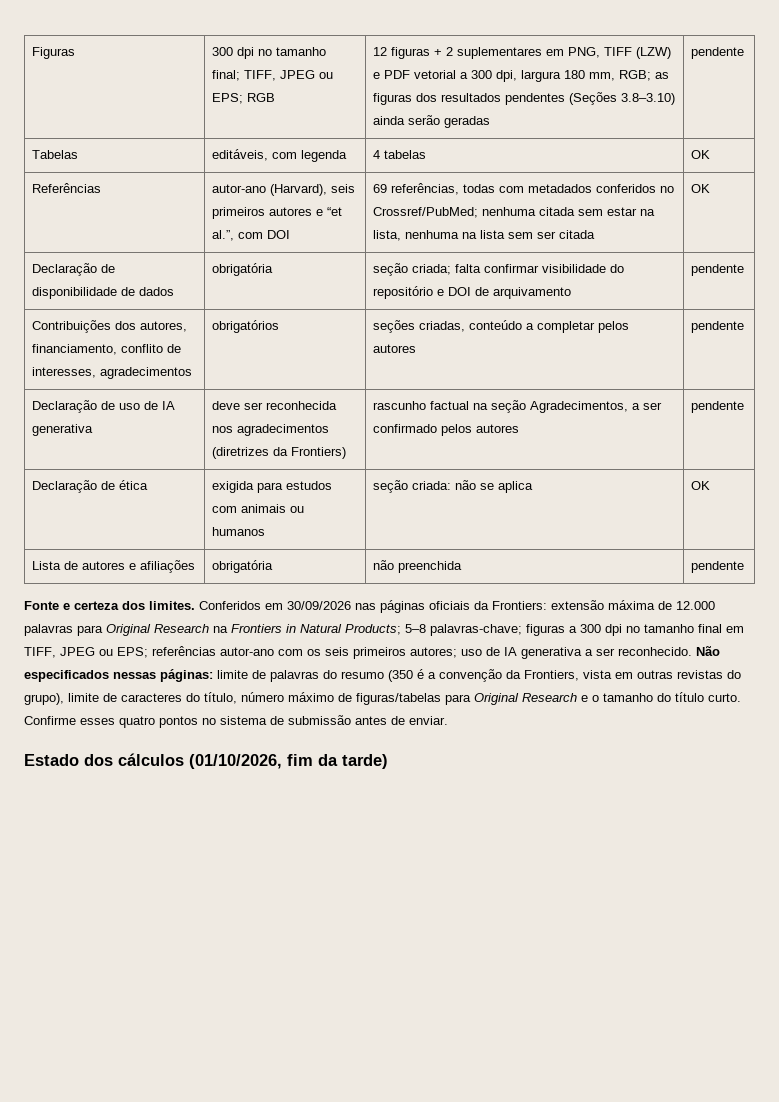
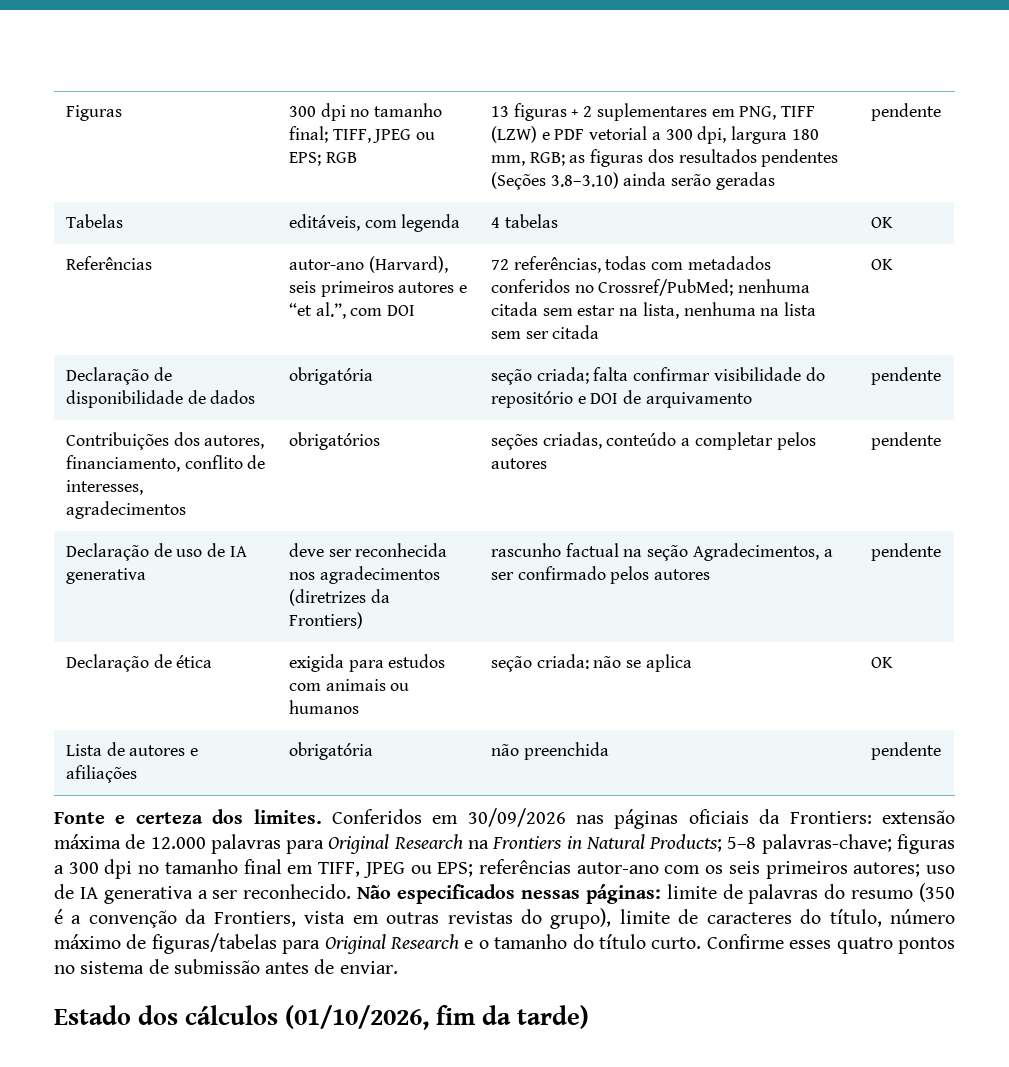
- 12 figuras + 2 suplementares em PNG, TIFF (LZW) e PDF vetorial a 300 dpi, largura 180 mm, RGB; as figuras dos resultados pendentes (Seções 3.8–3.10) ainda serão geradas
+ 13 figuras + 2 suplementares em PNG, TIFF (LZW) e PDF vetorial a 300 dpi, largura 180 mm, RGB; as figuras dos resultados pendentes (Seções 3.8–3.10) ainda serão geradas
- Referências | autor-ano (Harvard), seis primeiros autores e “et al.”, com DOI | 69 referências, todas com metadados conferidos no Crossref/PubMed; nenhuma citada sem estar na lista, nenhuma na lista sem ser citada | OK
+ Referências | autor-ano (Harvard), seis primeiros autores e “et al.”, com DOI | 72 referências, todas com metadados conferidos no Crossref/PubMed; nenhuma citada sem estar na lista, nenhuma na lista sem ser citada | OK

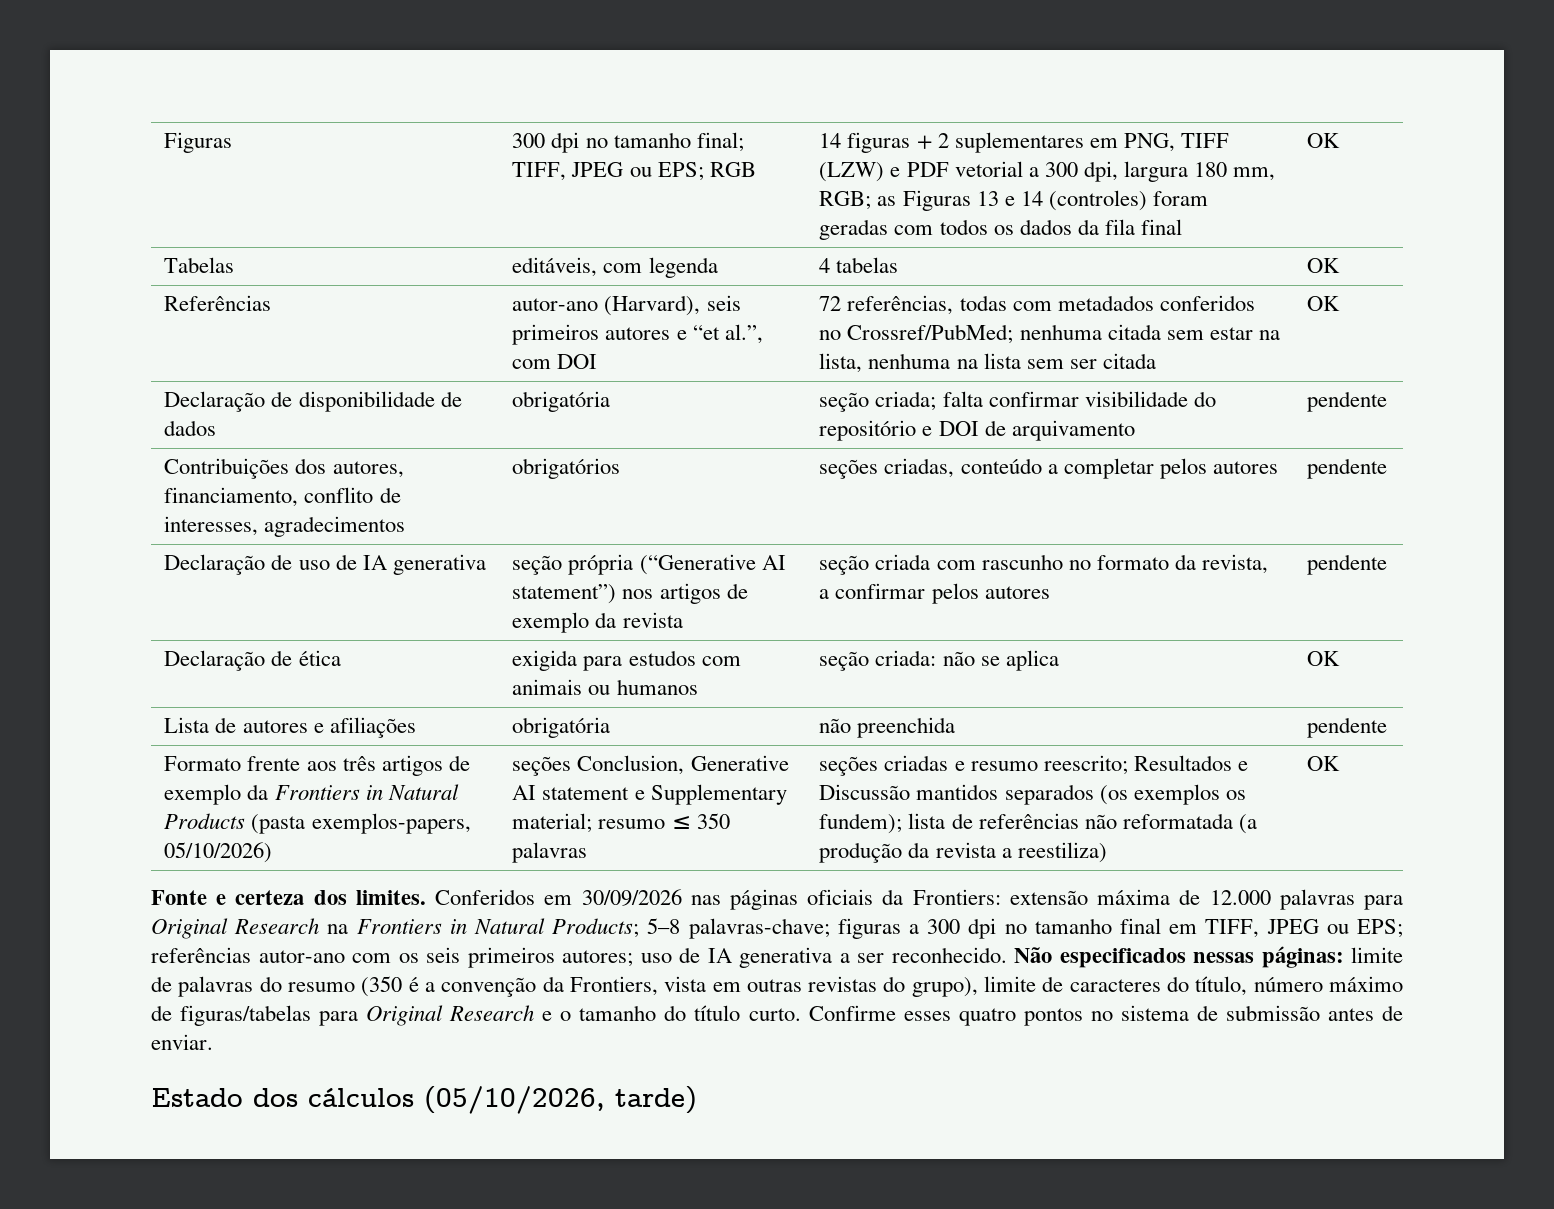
- 13 figuras + 2 suplementares em PNG, TIFF (LZW) e PDF vetorial a 300 dpi, largura 180 mm, RGB; as figuras dos resultados pendentes (Seções 3.8–3.10) ainda serão geradas | pendente
+ 14 figuras + 2 suplementares em PNG, TIFF (LZW) e PDF vetorial a 300 dpi, largura 180 mm, RGB; as Figuras 13 e 14 (controles) foram geradas com todos os dados da fila final | OK
- Declaração de uso de IA generativa | deve ser reconhecida nos agradecimentos (diretrizes da Frontiers) | rascunho factual na seção Agradecimentos, a ser confirmado pelos autores | pendente
+ Declaração de uso de IA generativa | seção própria (“Generative AI statement”) nos artigos de exemplo da revista | seção criada com rascunho no formato da revista, a confirmar pelos autores | pendente
+ Formato frente aos três artigos de exemplo da Frontiers in Natural Products (pasta exemplos-papers, 05/10/2026) | seções Conclusion, Generative AI statement e Supplementary material; resumo ≤ 350 palavras | seções criadas e resumo reescrito; Resultados e Discussão mantidos separados (os exemplos os fundem); lista de referências não reformatada (a produção da revista a reestiliza) | OK
- Estado dos cálculos (01/10/2026, fim da tarde)
+ Estado dos cálculos (05/10/2026, tarde)

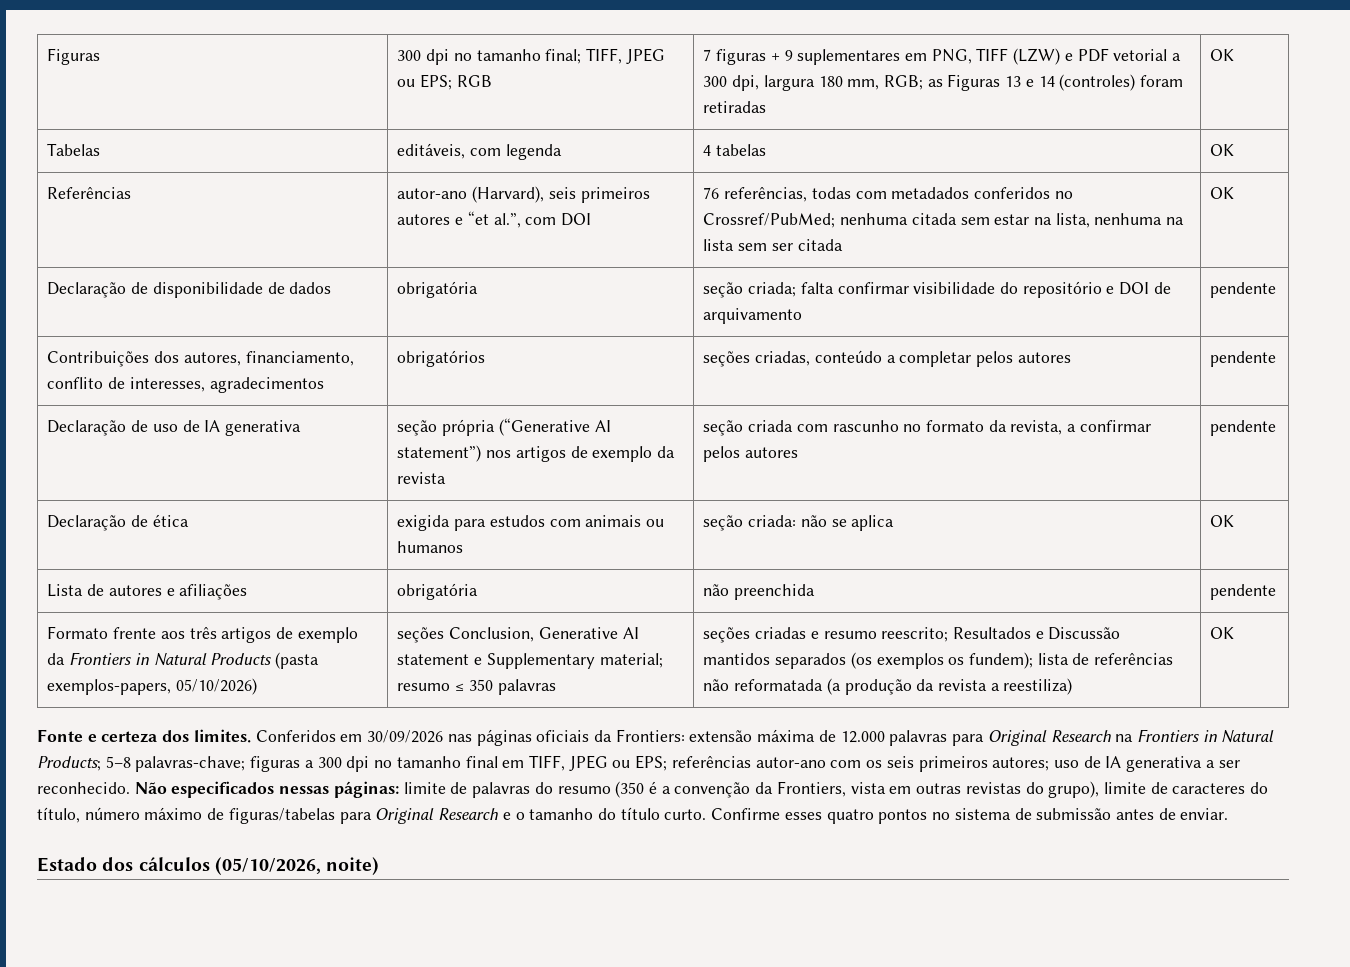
- 14 figuras + 2 suplementares em PNG, TIFF (LZW) e PDF vetorial a 300 dpi, largura 180 mm, RGB; as Figuras 13 e 14 (controles) foram geradas com todos os dados da fila final
+ 7 figuras + 9 suplementares em PNG, TIFF (LZW) e PDF vetorial a 300 dpi, largura 180 mm, RGB; as Figuras 13 e 14 (controles) foram retiradas
- Referências | autor-ano (Harvard), seis primeiros autores e “et al.”, com DOI | 72 referências, todas com metadados conferidos no Crossref/PubMed; nenhuma citada sem estar na lista, nenhuma na lista sem ser citada | OK
+ Referências | autor-ano (Harvard), seis primeiros autores e “et al.”, com DOI | 76 referências, todas com metadados conferidos no Crossref/PubMed; nenhuma citada sem estar na lista, nenhuma na lista sem ser citada | OK
- Estado dos cálculos (05/10/2026, tarde)
+ Estado dos cálculos (05/10/2026, noite)

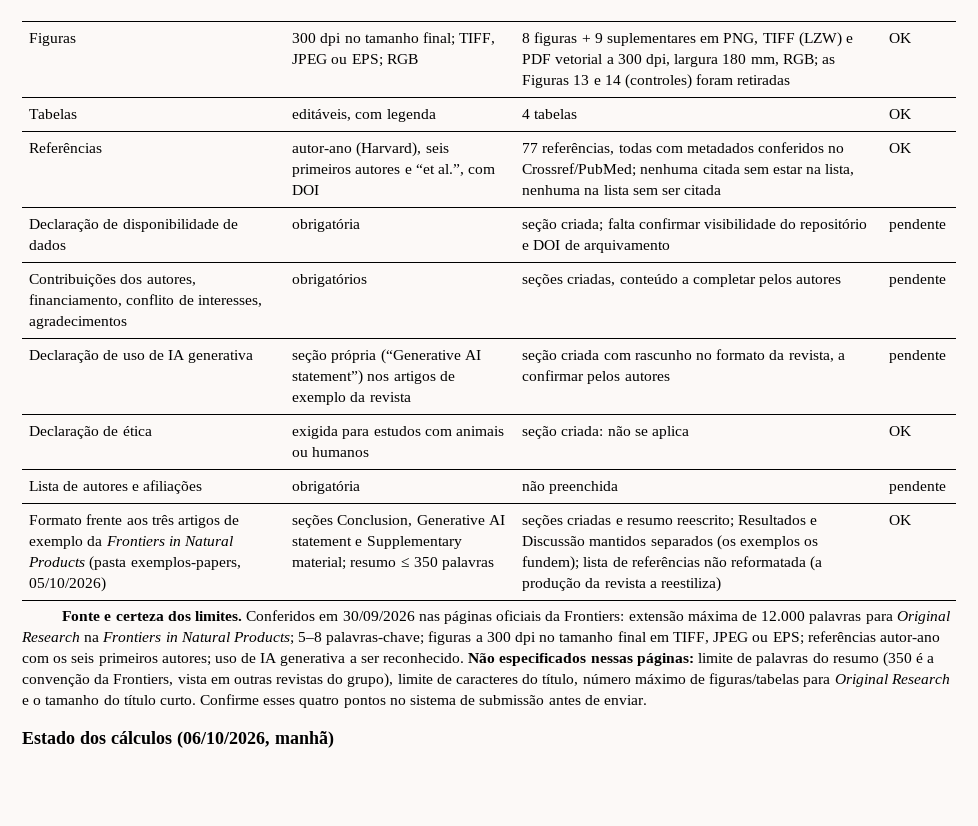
- Figuras | 300 dpi no tamanho final; TIFF, JPEG ou EPS; RGB | 7 figuras + 9 suplementares em PNG, TIFF (LZW) e PDF vetorial a 300 dpi, largura 180 mm, RGB; as Figuras 13 e 14 (controles) foram retiradas | OK
+ Figuras | 300 dpi no tamanho final; TIFF, JPEG ou EPS; RGB | 8 figuras + 9 suplementares em PNG, TIFF (LZW) e PDF vetorial a 300 dpi, largura 180 mm, RGB; as Figuras 13 e 14 (controles) foram retiradas | OK
- Referências | autor-ano (Harvard), seis primeiros autores e “et al.”, com DOI | 76 referências, todas com metadados conferidos no Crossref/PubMed; nenhuma citada sem estar na lista, nenhuma na lista sem ser citada | OK
+ Referências | autor-ano (Harvard), seis primeiros autores e “et al.”, com DOI | 77 referências, todas com metadados conferidos no Crossref/PubMed; nenhuma citada sem estar na lista, nenhuma na lista sem ser citada | OK
- Estado dos cálculos (05/10/2026, noite)
+ Estado dos cálculos (06/10/2026, manhã)

